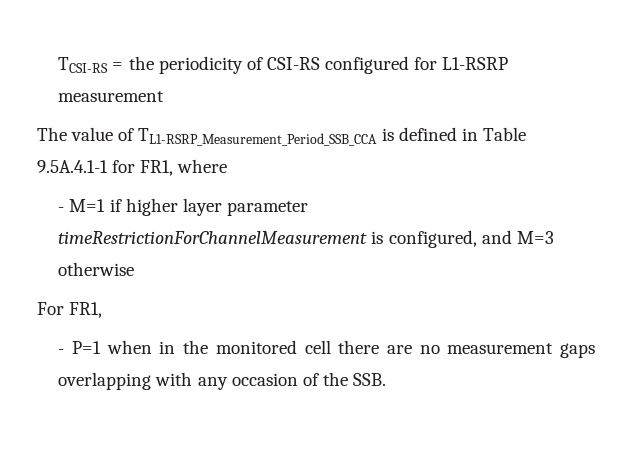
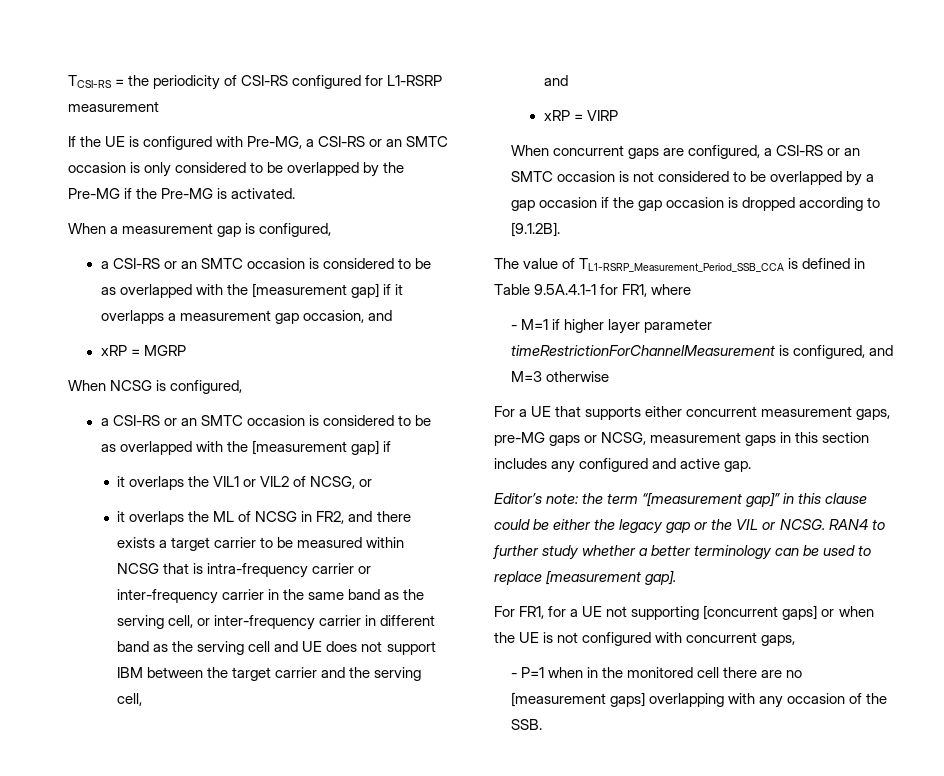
+ If the UE is configured with Pre-MG, a CSI-RS or an SMTC occasion is only considered to be overlapped by the Pre-MG if the Pre-MG is activated.
+ When a measurement gap is configured,
+ a CSI-RS or an SMTC occasion is considered to be as overlapped with the [measurement gap] if it overlapps a measurement gap occasion, and
+ xRP = MGRP
+ When NCSG is configured,
+ a CSI-RS or an SMTC occasion is considered to be as overlapped with the [measurement gap] if
+ it overlaps the VIL1 or VIL2 of NCSG, or
+ it overlaps the ML of NCSG in FR2, and there exists a target carrier to be measured within NCSG that is intra-frequency carrier or inter-frequency carrier in the same band as the serving cell, or inter-frequency carrier in different band as the serving cell and UE does not support IBM between the target carrier and the serving cell,
+ and
+ xRP = VIRP
+ When concurrent gaps are configured, a CSI-RS or an SMTC occasion is not considered to be overlapped by a gap occasion if the gap occasion is dropped according to [9.1.2B].
- For FR1,
+ For a UE that supports either concurrent measurement gaps, pre-MG gaps or NCSG, measurement gaps in this section includes any configured and active gap.
+ Editor’s note: the term “[measurement gap]” in this clause could be either the legacy gap or the VIL or NCSG. RAN4 to further study whether a better terminology can be used to replace [measurement gap].
+ For FR1, for a UE not supporting [concurrent gaps] or when the UE is not configured with concurrent gaps,
- - P=1 when in the monitored cell there are no measurement gaps overlapping with any occasion of the SSB.
+ - P=1 when in the monitored cell there are no [measurement gaps] overlapping with any occasion of the SSB.

